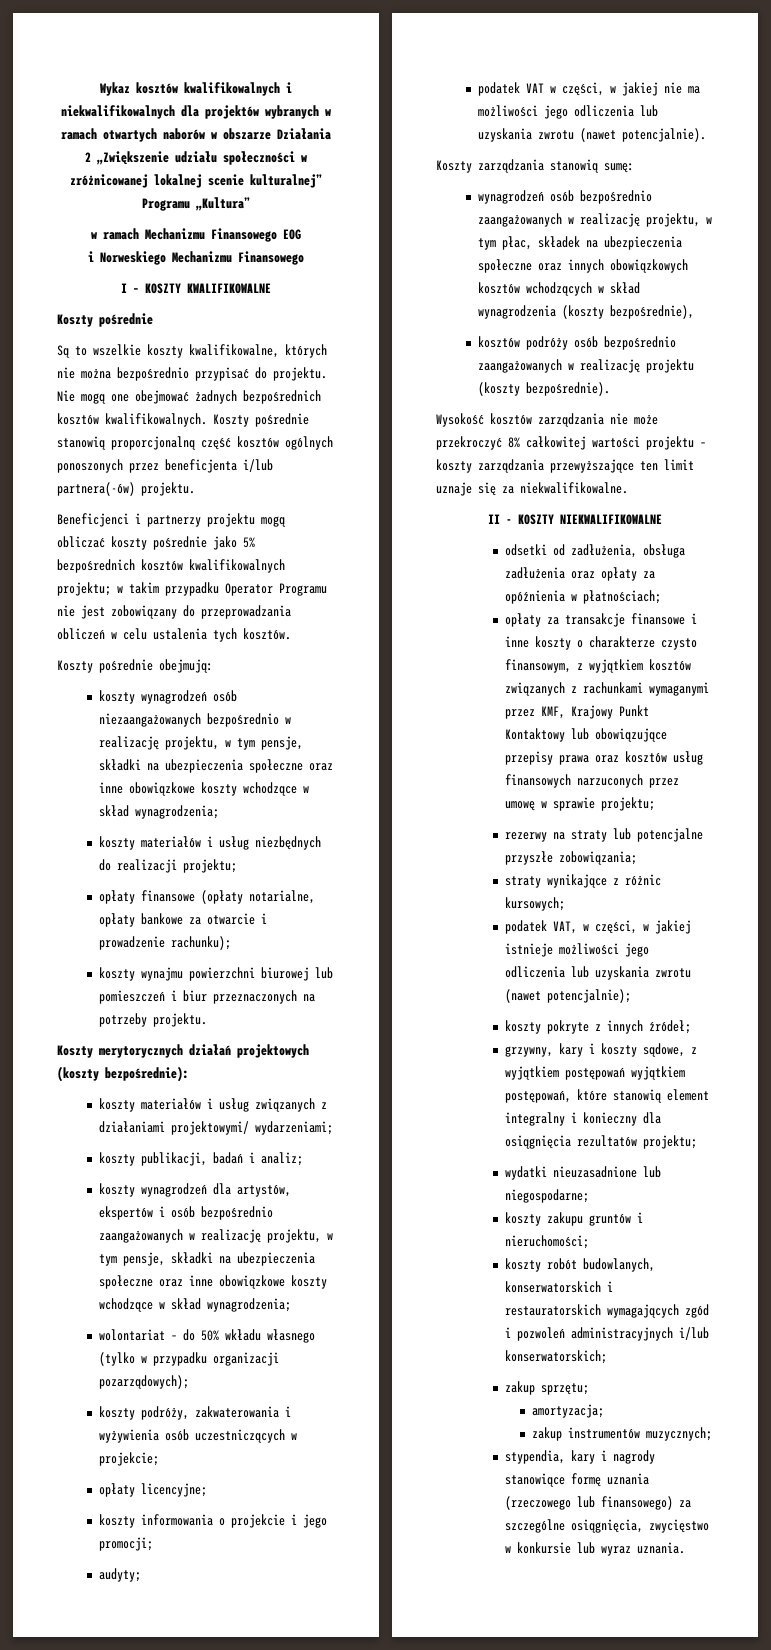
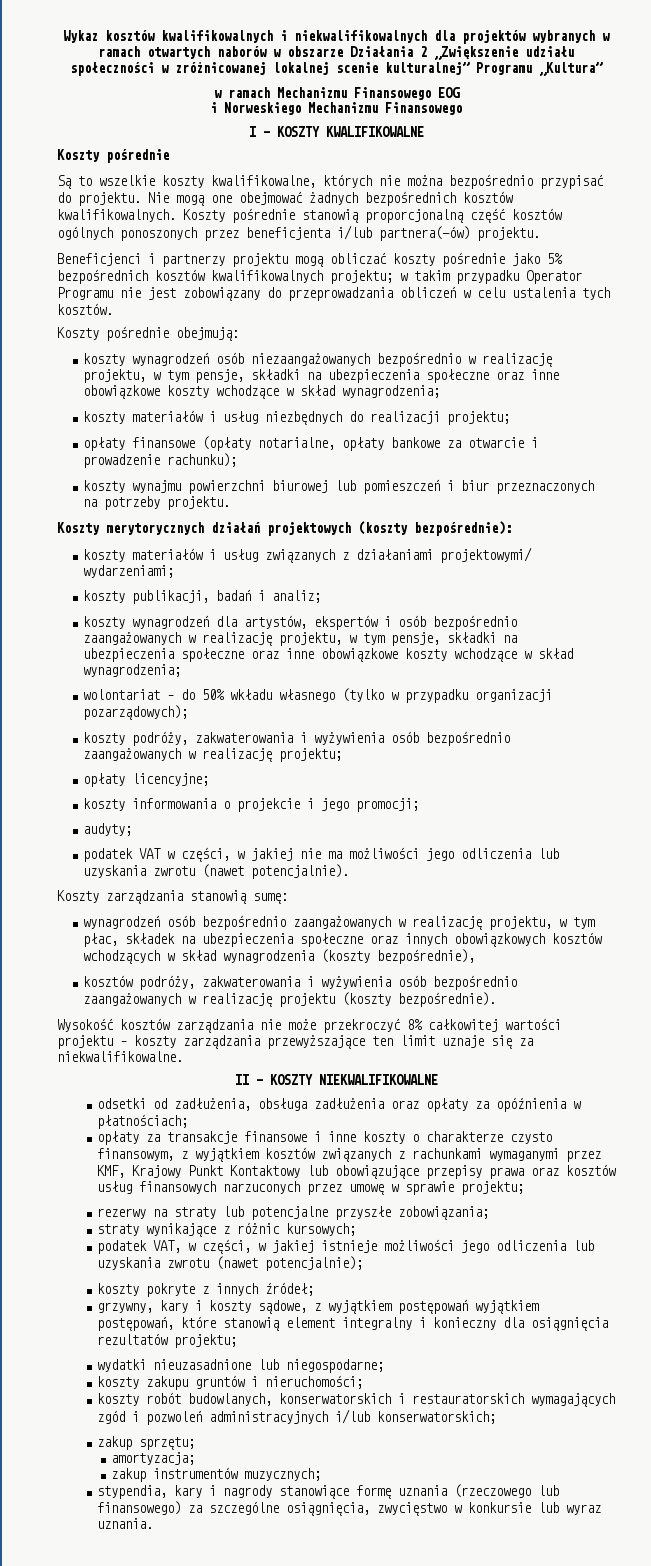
- koszty podróży, zakwaterowania i wyżywienia osób uczestniczących w projekcie;
+ koszty podróży, zakwaterowania i wyżywienia osób bezpośrednio zaangażowanych w realizację projektu;
- kosztów podróży osób bezpośrednio zaangażowanych w realizację projektu (koszty bezpośrednie).
+ kosztów podróży, zakwaterowania i wyżywienia osób bezpośrednio zaangażowanych w realizację projektu (koszty bezpośrednie).

